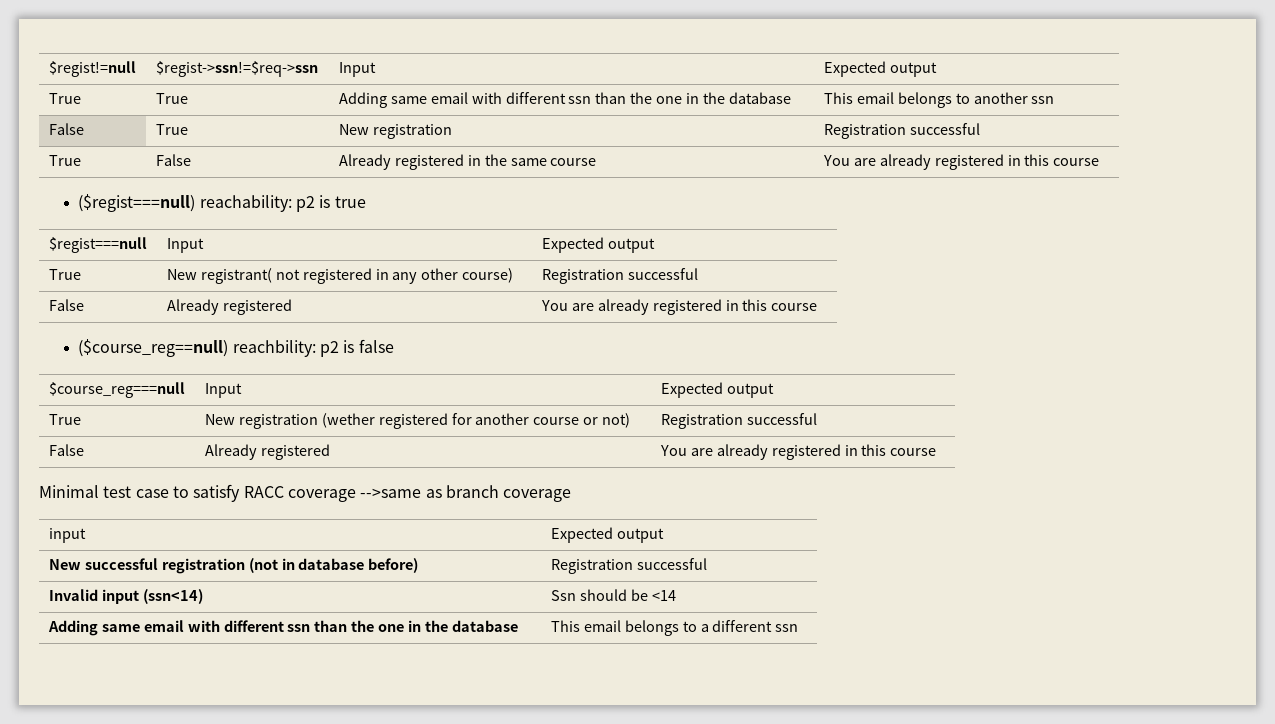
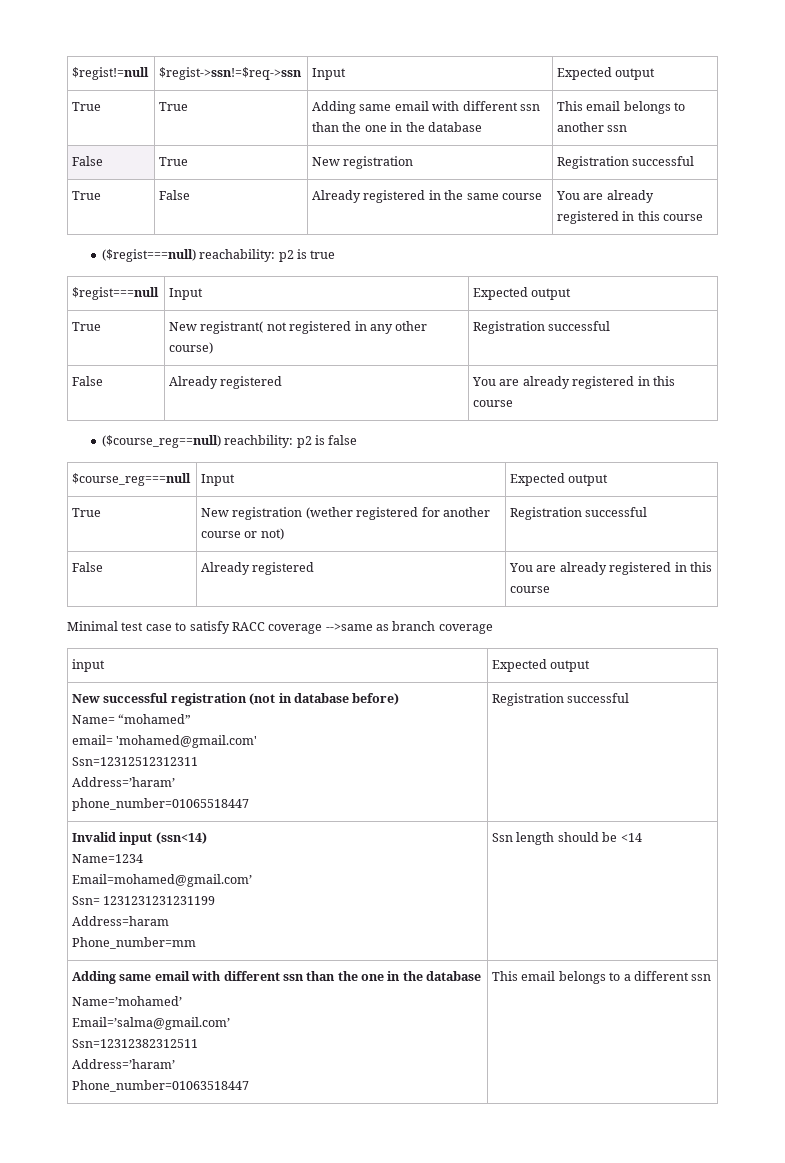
- New successful registration (not in database before) | Registration successful
+ New successful registration (not in database before)
+ Name= “mohamed”
+ email= 'mohamed@gmail.com'
+ Ssn=12312512312311
+ Address=’haram’
+ phone_number=01065518447 | Registration successful
- Invalid input (ssn<14) | Ssn should be <14
- Adding same email with different ssn than the one in the database | This email belongs to a different ssn
+ Invalid input (ssn<14)
+ Name=1234
+ Email=mohamed@gmail.com’
+ Ssn= 1231231231231199
+ Address=haram
+ Phone_number=mm | Ssn length should be <14
+ Adding same email with different ssn than the one in the database
+ Name=’mohamed’
+ Email=’salma@gmail.com’
+ Ssn=12312382312511
+ Address=’haram’
+ Phone_number=01063518447 | This email belongs to a different ssn

